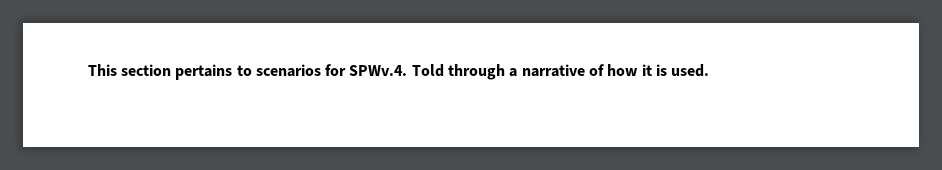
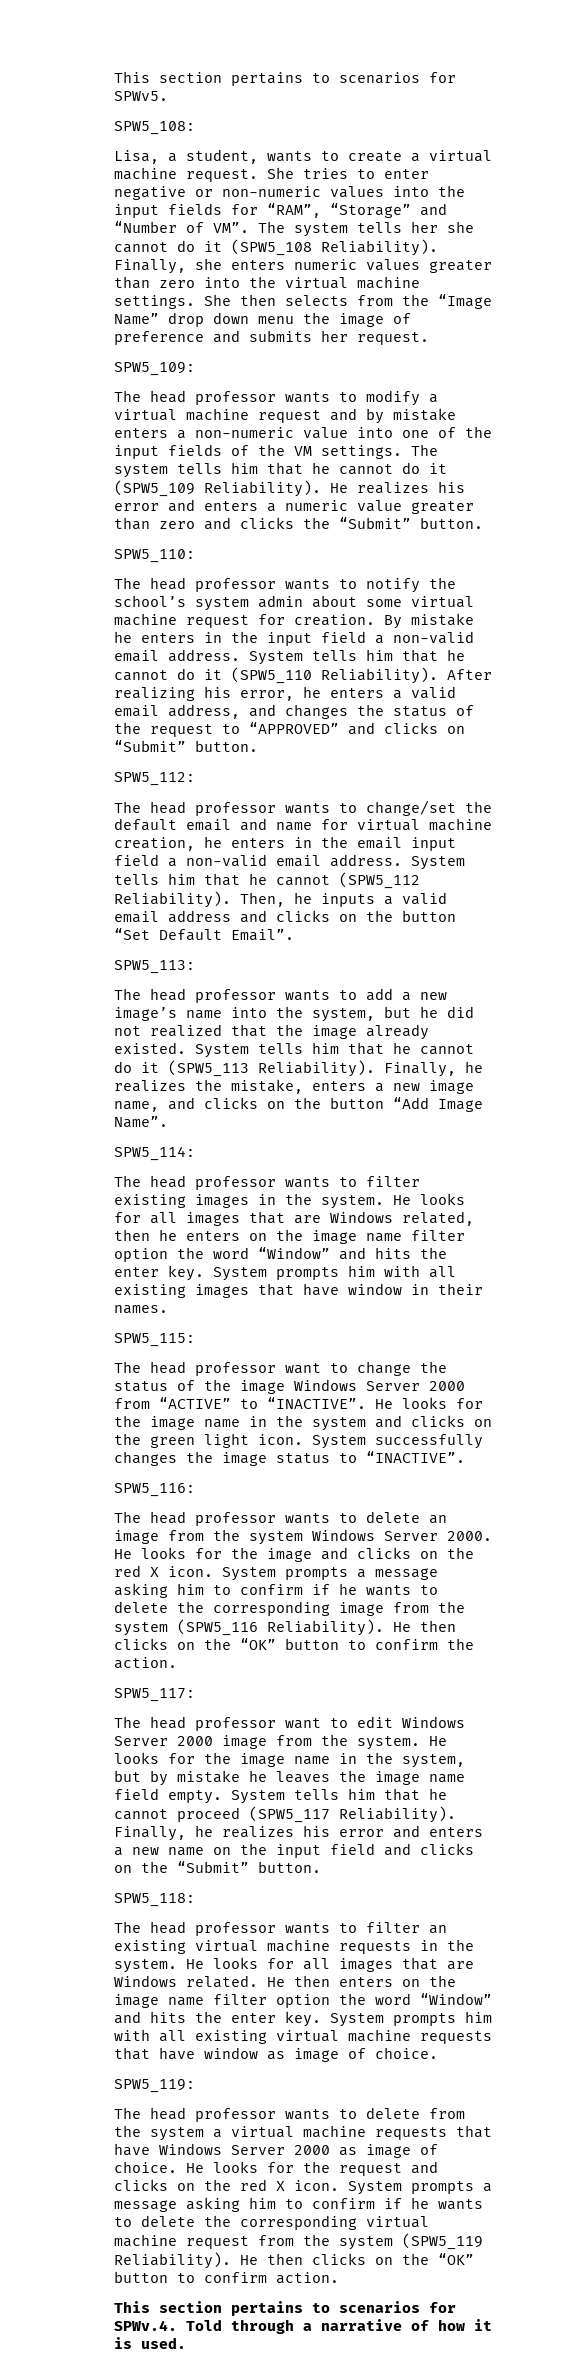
+ This section pertains to scenarios for SPWv5.
+ SPW5_108:
+ Lisa, a student, wants to create a virtual machine request. She tries to enter negative or non-numeric values into the input fields for “RAM”, “Storage” and “Number of VM”. The system tells her she cannot do it (SPW5_108 Reliability). Finally, she enters numeric values greater than zero into the virtual machine settings. She then selects from the “Image Name” drop down menu the image of preference and submits her request.
+ SPW5_109:
+ The head professor wants to modify a virtual machine request and by mistake enters a non-numeric value into one of the input fields of the VM settings. The system tells him that he cannot do it (SPW5_109 Reliability). He realizes his error and enters a numeric value greater than zero and clicks the “Submit” button.
+ SPW5_110:
+ The head professor wants to notify the school’s system admin about some virtual machine request for creation. By mistake he enters in the input field a non-valid email address. System tells him that he cannot do it (SPW5_110 Reliability). After realizing his error, he enters a valid email address, and changes the status of the request to “APPROVED” and clicks on “Submit” button.
+ SPW5_112:
+ The head professor wants to change/set the default email and name for virtual machine creation, he enters in the email input field a non-valid email address. System tells him that he cannot (SPW5_112 Reliability). Then, he inputs a valid email address and clicks on the button “Set Default Email”.
+ SPW5_113:
+ The head professor wants to add a new image’s name into the system, but he did not realized that the image already existed. System tells him that he cannot do it (SPW5_113 Reliability). Finally, he realizes the mistake, enters a new image name, and clicks on the button “Add Image Name”.
+ SPW5_114:
+ The head professor wants to filter existing images in the system. He looks for all images that are Windows related, then he enters on the image name filter option the word “Window” and hits the enter key. System prompts him with all existing images that have window in their names.
+ SPW5_115:
+ The head professor want to change the status of the image Windows Server 2000 from “ACTIVE” to “INACTIVE”. He looks for the image name in the system and clicks on the green light icon. System successfully changes the image status to “INACTIVE”.
+ SPW5_116:
+ The head professor wants to delete an image from the system Windows Server 2000. He looks for the image and clicks on the red X icon. System prompts a message asking him to confirm if he wants to delete the corresponding image from the system (SPW5_116 Reliability). He then clicks on the “OK” button to confirm the action.
+ SPW5_117:
+ The head professor want to edit Windows Server 2000 image from the system. He looks for the image name in the system, but by mistake he leaves the image name field empty. System tells him that he cannot proceed (SPW5_117 Reliability). Finally, he realizes his error and enters a new name on the input field and clicks on the “Submit” button.
+ SPW5_118:
+ The head professor wants to filter an existing virtual machine requests in the system. He looks for all images that are Windows related. He then enters on the image name filter option the word “Window” and hits the enter key. System prompts him with all existing virtual machine requests that have window as image of choice.
+ SPW5_119:
+ The head professor wants to delete from the system a virtual machine requests that have Windows Server 2000 as image of choice. He looks for the request and clicks on the red X icon. System prompts a message asking him to confirm if he wants to delete the corresponding virtual machine request from the system (SPW5_119 Reliability). He then clicks on the “OK” button to confirm action.

